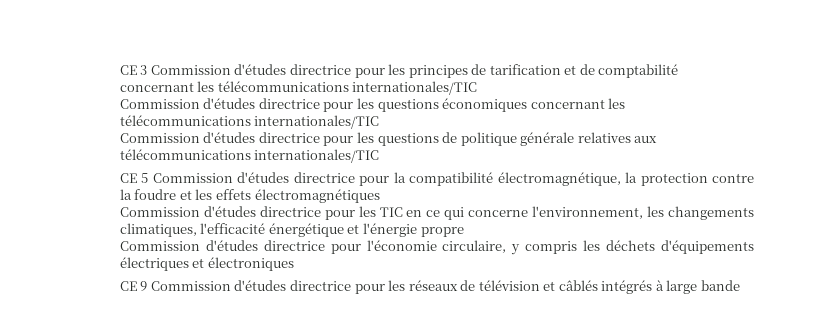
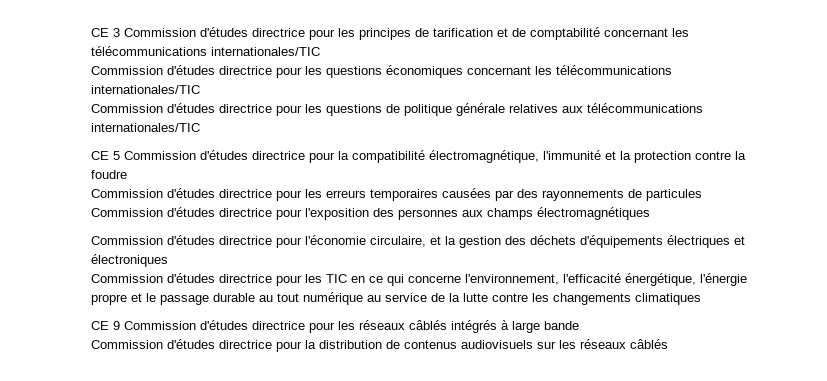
- CE 5 Commission d'études directrice pour la compatibilité électromagnétique, la protection contre la foudre et les effets électromagnétiques
+ CE 5 Commission d'études directrice pour la compatibilité électromagnétique, l'immunité et la protection contre la foudre
+ Commission d'études directrice pour les erreurs temporaires causées par des rayonnements de particules
+ Commission d'études directrice pour l'exposition des personnes aux champs électromagnétiques
+ Commission d'études directrice pour l'économie circulaire, et la gestion des déchets d'équipements électriques et électroniques
- Commission d'études directrice pour les TIC en ce qui concerne l'environnement, les changements climatiques, l'efficacité énergétique et l'énergie propre
- Commission d'études directrice pour l'économie circulaire, y compris les déchets d'équipements électriques et électroniques
+ Commission d'études directrice pour les TIC en ce qui concerne l'environnement, l'efficacité énergétique, l'énergie propre et le passage durable au tout numérique au service de la lutte contre les changements climatiques
- CE 9 Commission d'études directrice pour les réseaux de télévision et câblés intégrés à large bande
+ CE 9 Commission d'études directrice pour les réseaux câblés intégrés à large bande
+ Commission d'études directrice pour la distribution de contenus audiovisuels sur les réseaux câblés

